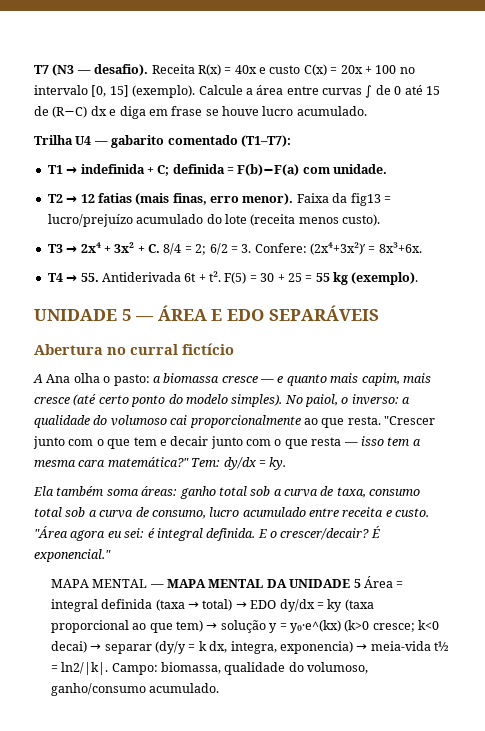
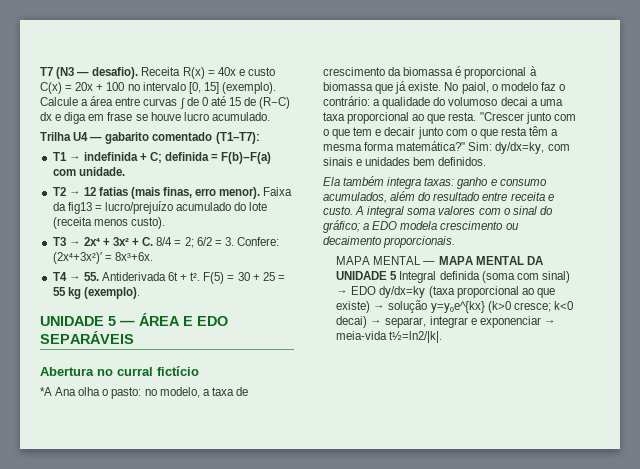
- A Ana olha o pasto: a biomassa cresce — e quanto mais capim, mais cresce (até certo ponto do modelo simples). No paiol, o inverso: a qualidade do volumoso cai proporcionalmente ao que resta.
+ *A Ana olha o pasto: no modelo, a taxa de crescimento da biomassa é proporcional à biomassa que já existe. No paiol, o modelo faz o contrário: a qualidade do volumoso decai a uma taxa proporcional ao que resta.
- "Crescer junto com o que tem e decair junto com o que resta — isso tem a mesma cara matemática?" Tem: dy/dx = ky.
- Ela também soma áreas: ganho total sob a curva de taxa, consumo total sob a curva de consumo, lucro acumulado entre receita e custo. "Área agora eu sei: é integral definida. E o crescer/decair? É exponencial."
+ "Crescer junto com o que tem e decair junto com o que resta têm a mesma forma matemática?" Sim: dy/dx=ky, com sinais e unidades bem definidos.
+ Ela também integra taxas: ganho e consumo acumulados, além do resultado entre receita e custo. A integral soma valores com o sinal do gráfico; a EDO modela crescimento ou decaimento proporcionais.
- MAPA MENTAL — MAPA MENTAL DA UNIDADE 5 Área = integral definida (taxa → total) → EDO dy/dx = ky (taxa proporcional ao que tem) → solução y = y₀·e^(kx) (k>0 cresce; k<0 decai) → separar (dy/y = k dx, integra, exponencia) → meia-vida t½ = ln2/|k|. Campo: biomassa, qualidade do volumoso, ganho/consumo acumulado.
+ MAPA MENTAL — MAPA MENTAL DA UNIDADE 5 Integral definida (soma com sinal) → EDO dy/dx=ky (taxa proporcional ao que existe) → solução y=y₀e^{kx} (k>0 cresce; k<0 decai) → separar, integrar e exponenciar → meia-vida t½=ln2/|k|.

